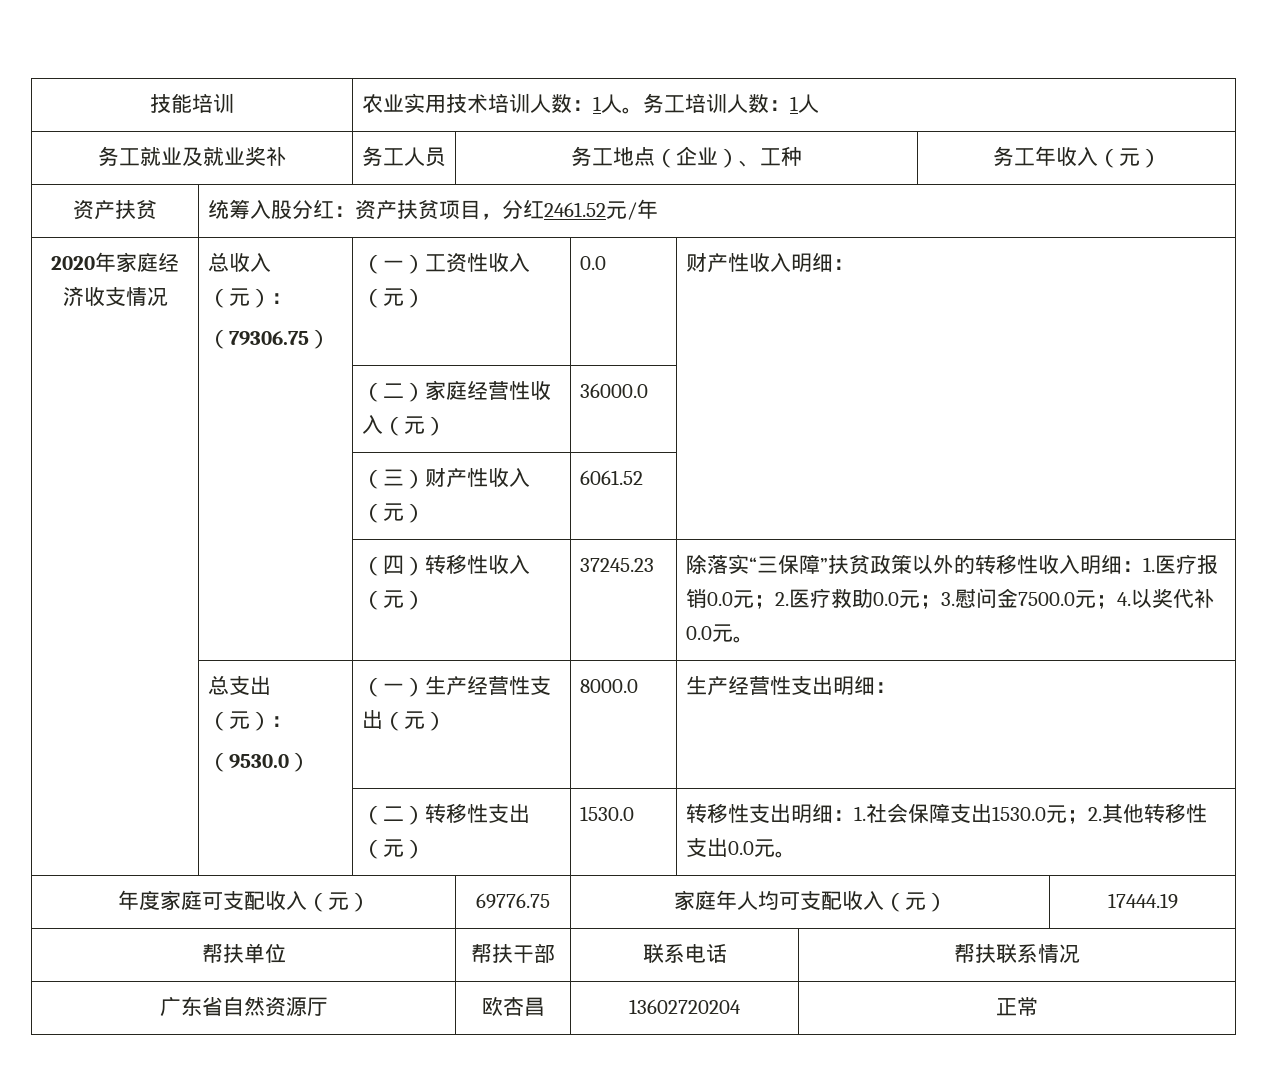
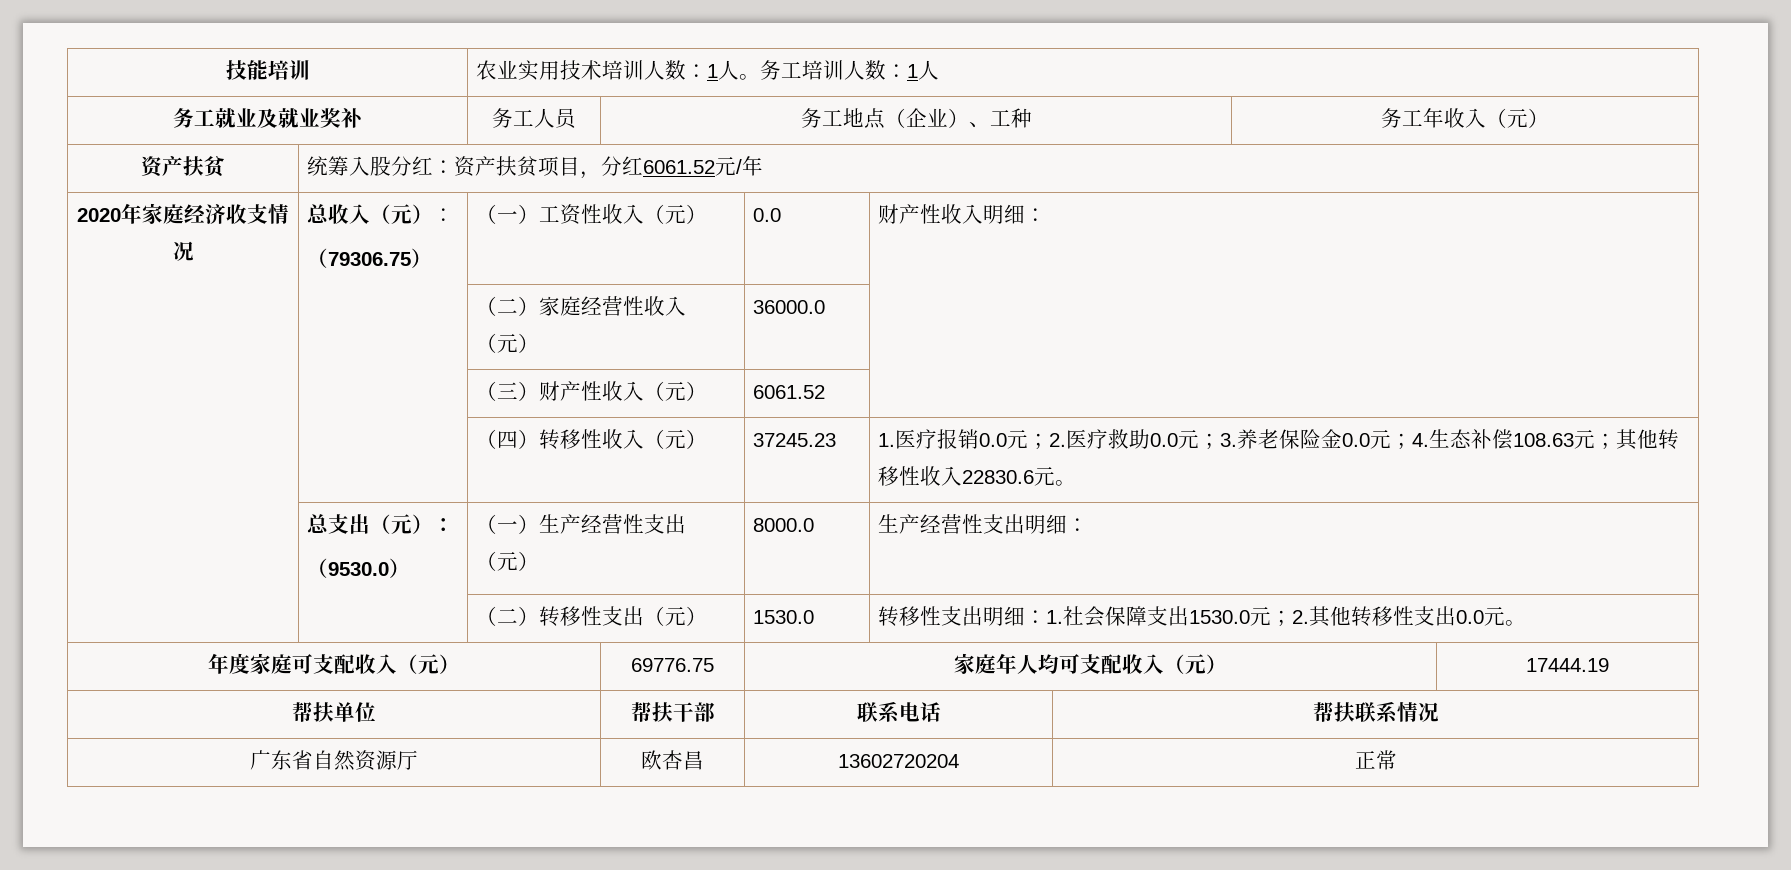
- 资产扶贫 | 统筹入股分红：资产扶贫项目，分红2461.52元/年
+ 资产扶贫 | 统筹入股分红：资产扶贫项目，分红6061.52元/年
- | | （四）转移性收入（元） | 37245.23 | 除落实“三保障”扶贫政策以外的转移性收入明细：1.医疗报销0.0元；2.医疗救助0.0元；3.慰问金7500.0元；4.以奖代补0.0元。
+ | | （四）转移性收入（元） | 37245.23 | 1.医疗报销0.0元；2.医疗救助0.0元；3.养老保险金0.0元；4.生态补偿108.63元；其他转移性收入22830.6元。

